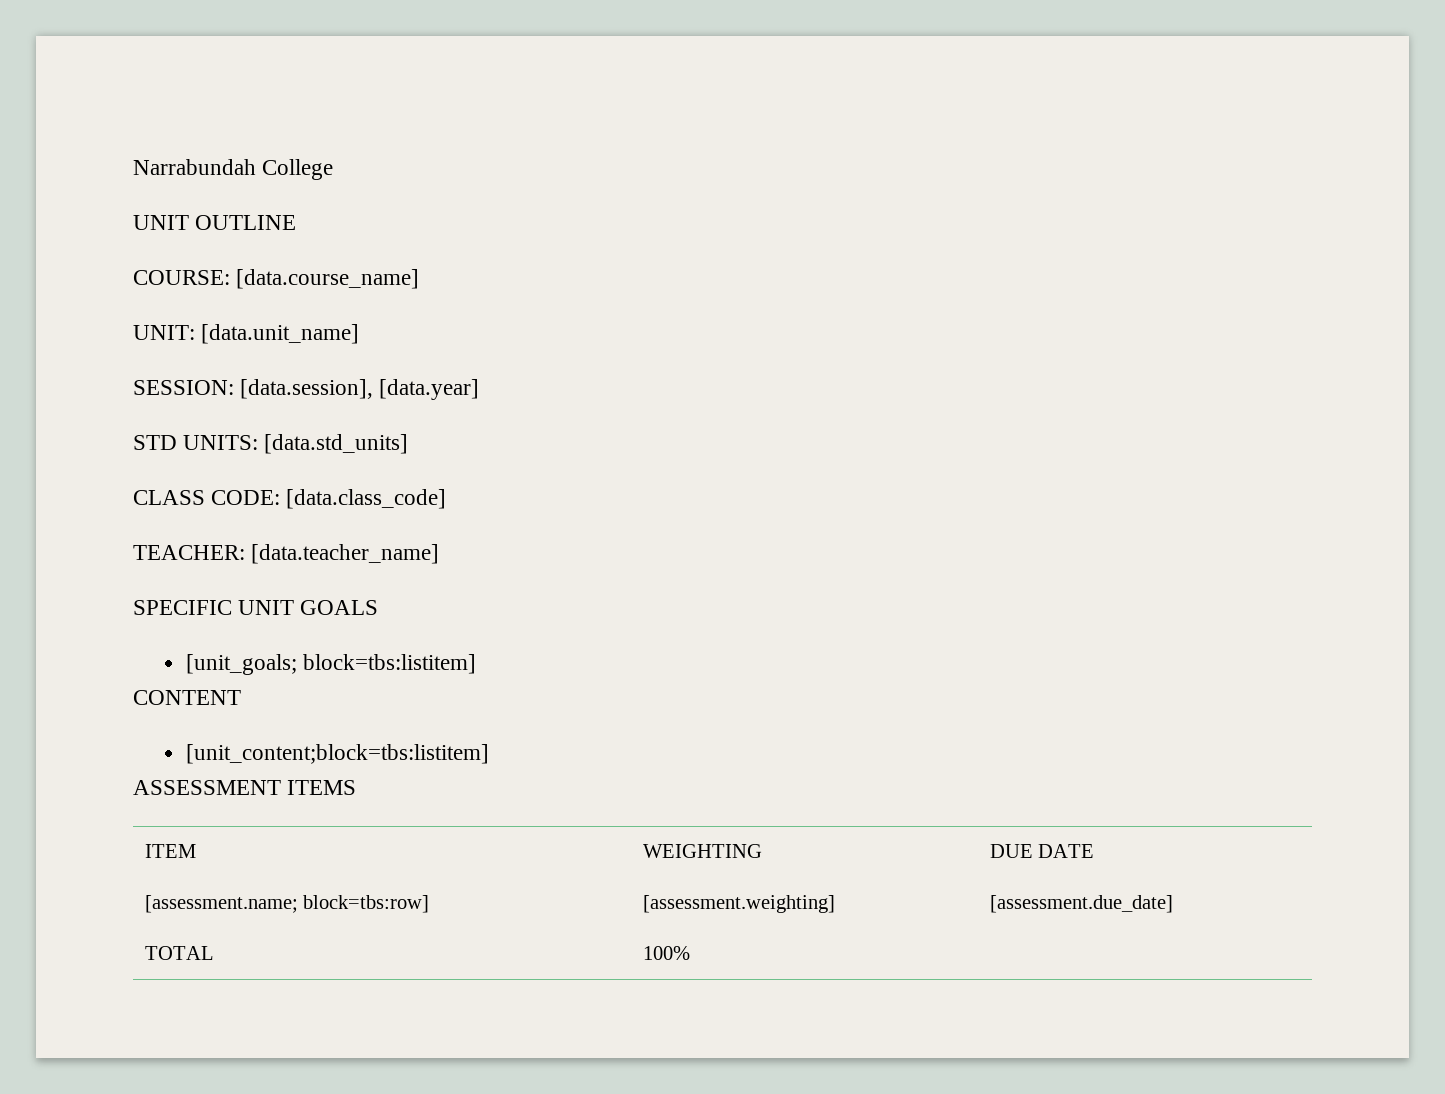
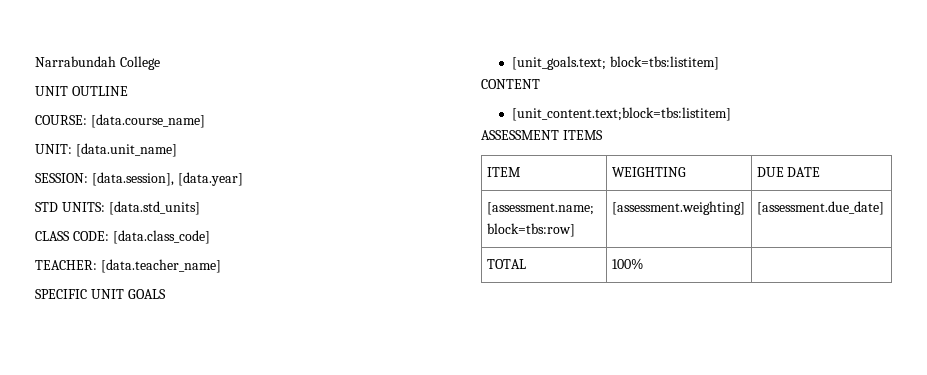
- [unit_goals; block=tbs:listitem]
+ [unit_goals.text; block=tbs:listitem]
- [unit_content;block=tbs:listitem]
+ [unit_content.text;block=tbs:listitem]

